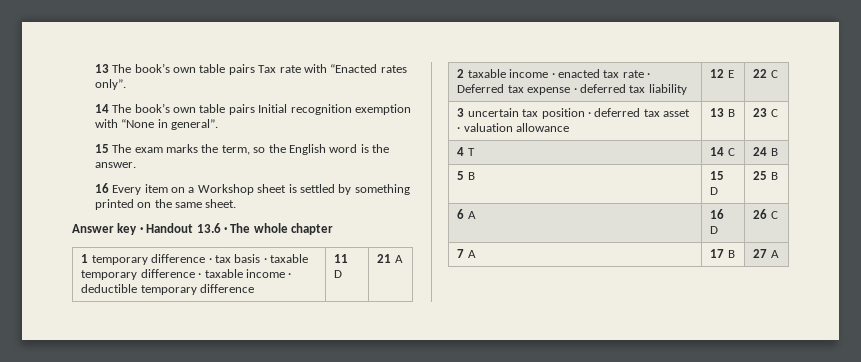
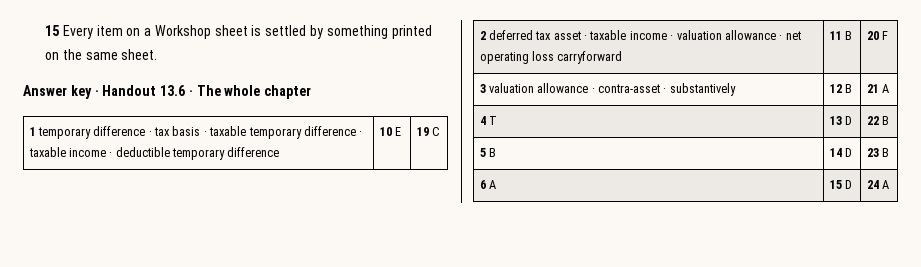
- 13 The book’s own table pairs Tax rate with “Enacted rates only”.
- 14 The book’s own table pairs Initial recognition exemption with “None in general”.
- 15 The exam marks the term, so the English word is the answer.
- 16 Every item on a Workshop sheet is settled by something printed on the same sheet.
+ 15 Every item on a Workshop sheet is settled by something printed on the same sheet.
- 1 temporary difference · tax basis · taxable temporary difference · taxable income · deductible temporary difference | 11 D | 21 A
- 2 taxable income · enacted tax rate · Deferred tax expense · deferred tax liability | 12 E | 22 C
- 3 uncertain tax position · deferred tax asset · valuation allowance | 13 B | 23 C
+ 1 temporary difference · tax basis · taxable temporary difference · taxable income · deductible temporary difference | 10 E | 19 C
+ 2 deferred tax asset · taxable income · valuation allowance · net operating loss carryforward | 11 B | 20 F
+ 3 valuation allowance · contra-asset · substantively | 12 B | 21 A
- 4 T | 14 C | 24 B
+ 4 T | 13 D | 22 B
- 5 B | 15 D | 25 B
+ 5 B | 14 D | 23 B
- 6 A | 16 D | 26 C
- 7 A | 17 B | 27 A
+ 6 A | 15 D | 24 A

